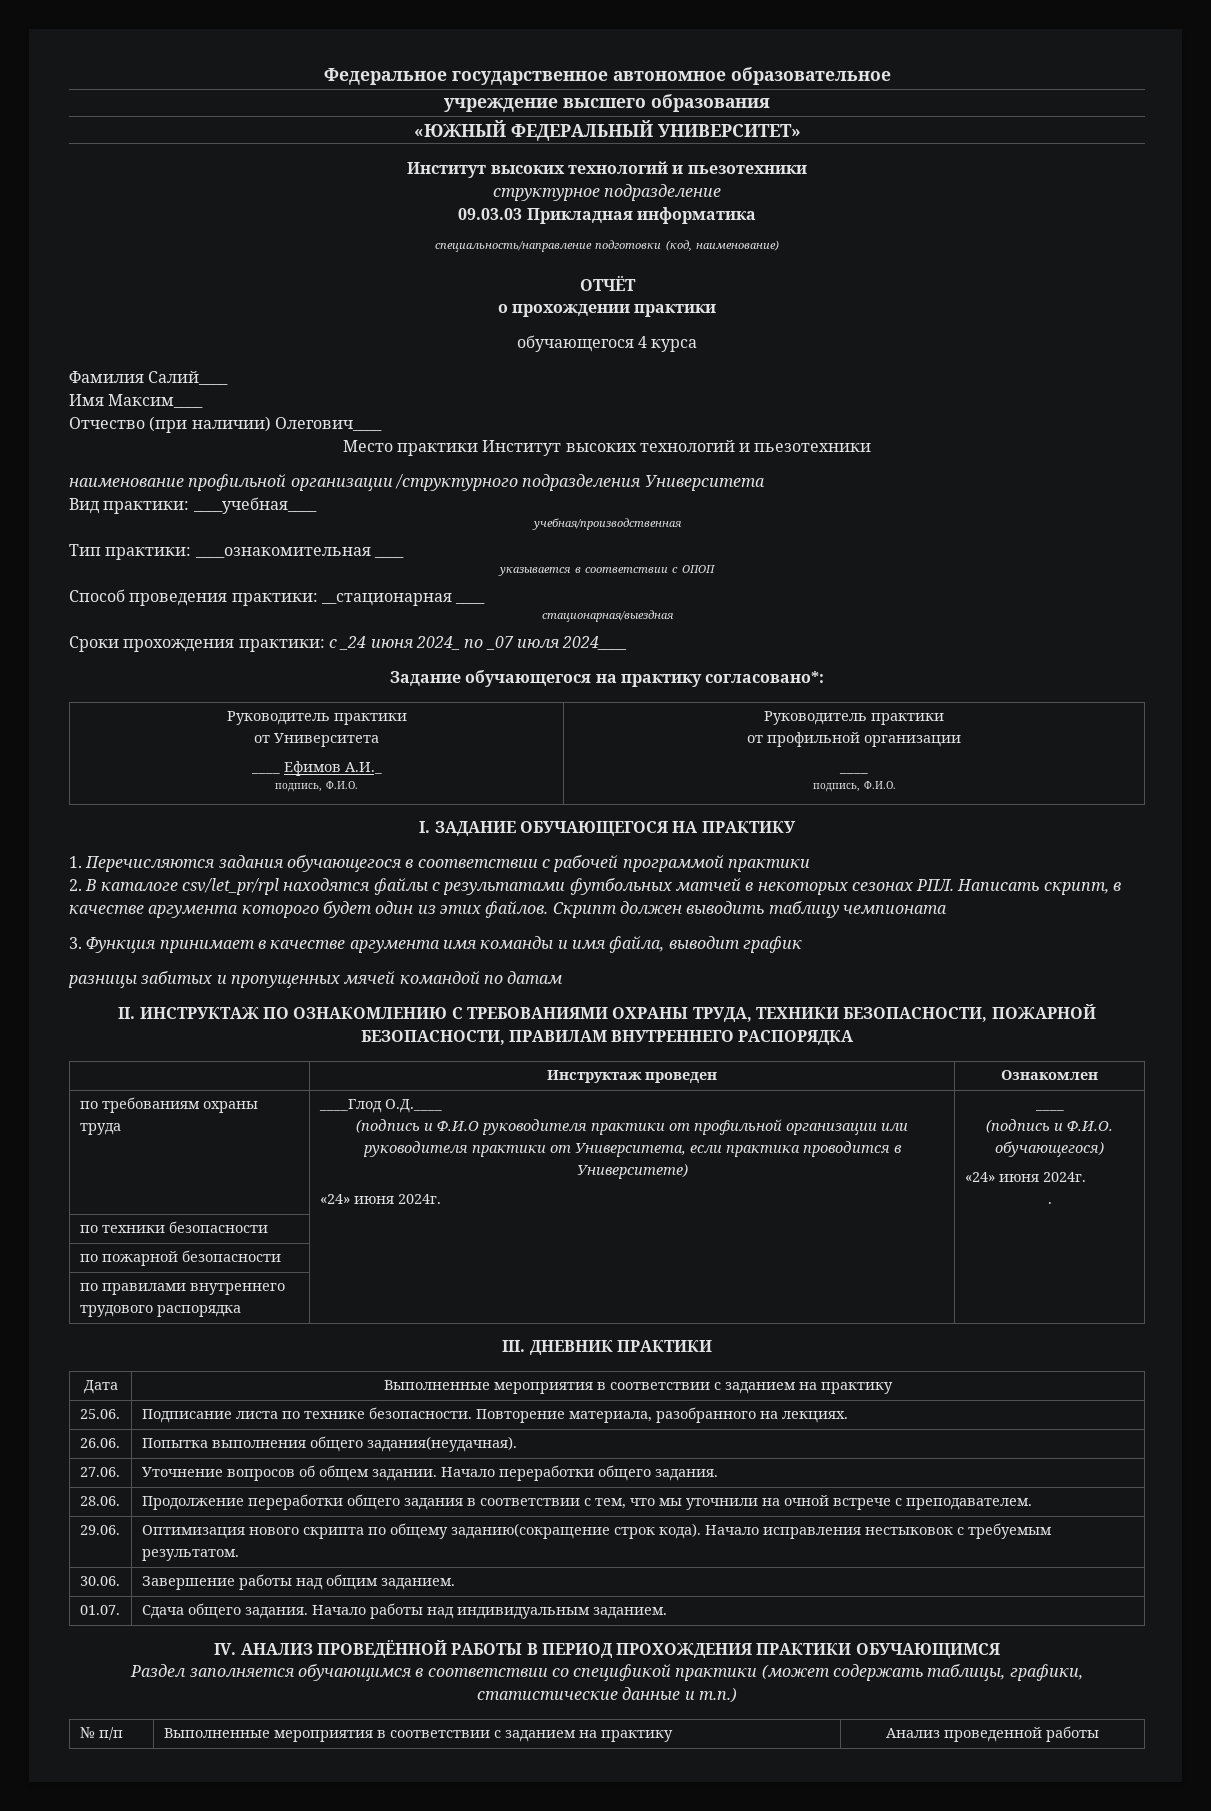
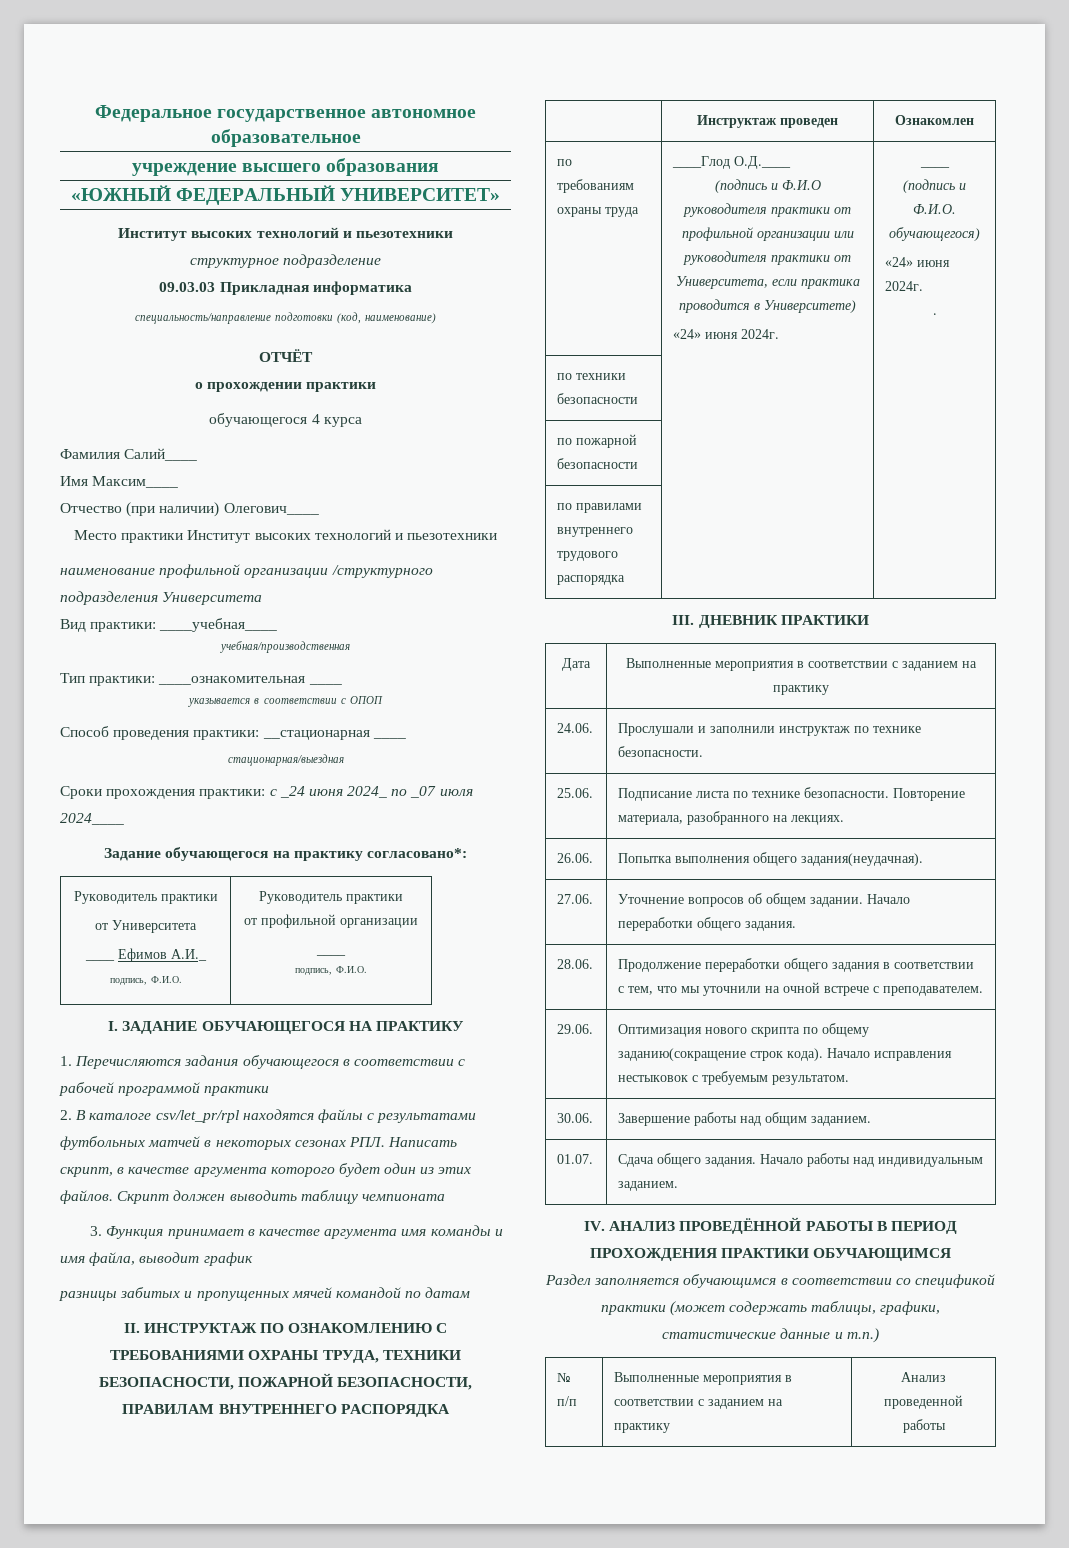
+ 24.06. | Прослушали и заполнили инструктаж по технике безопасности.

